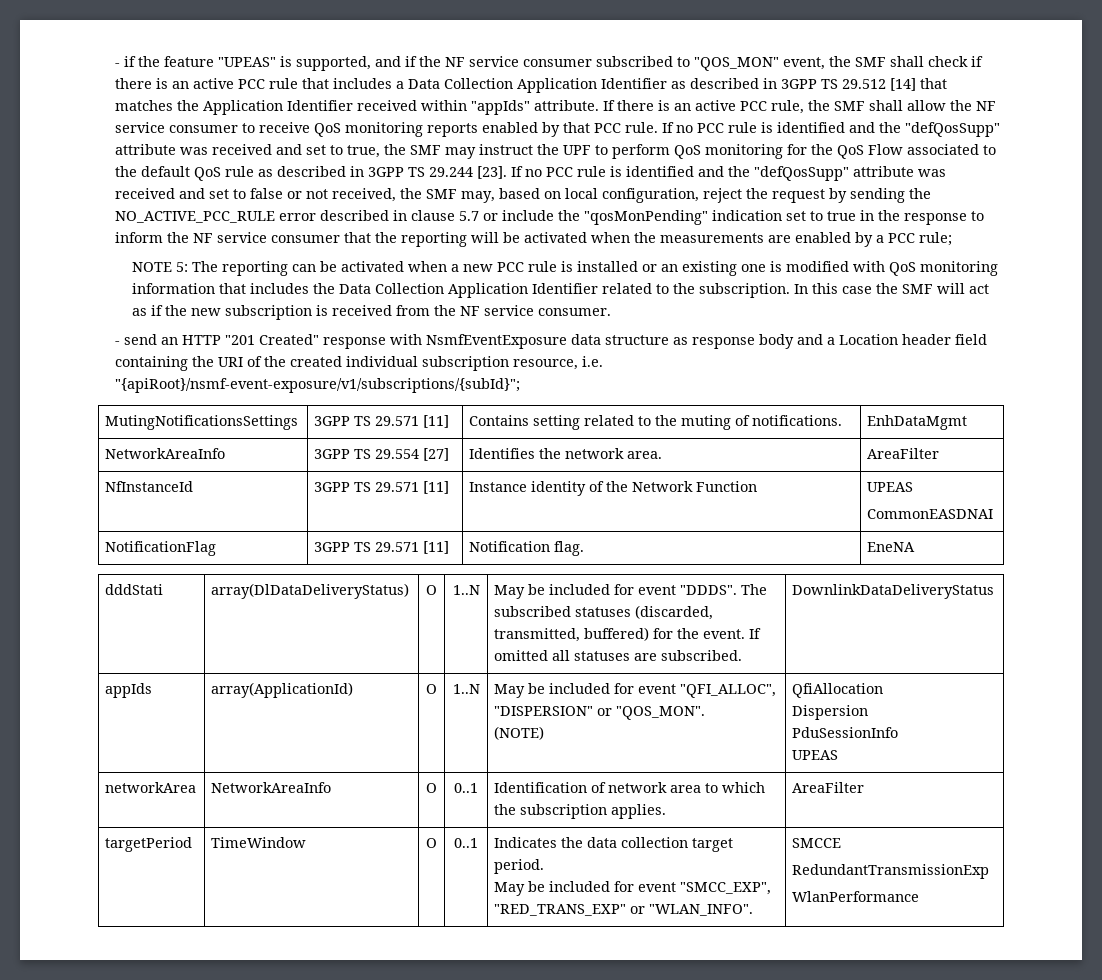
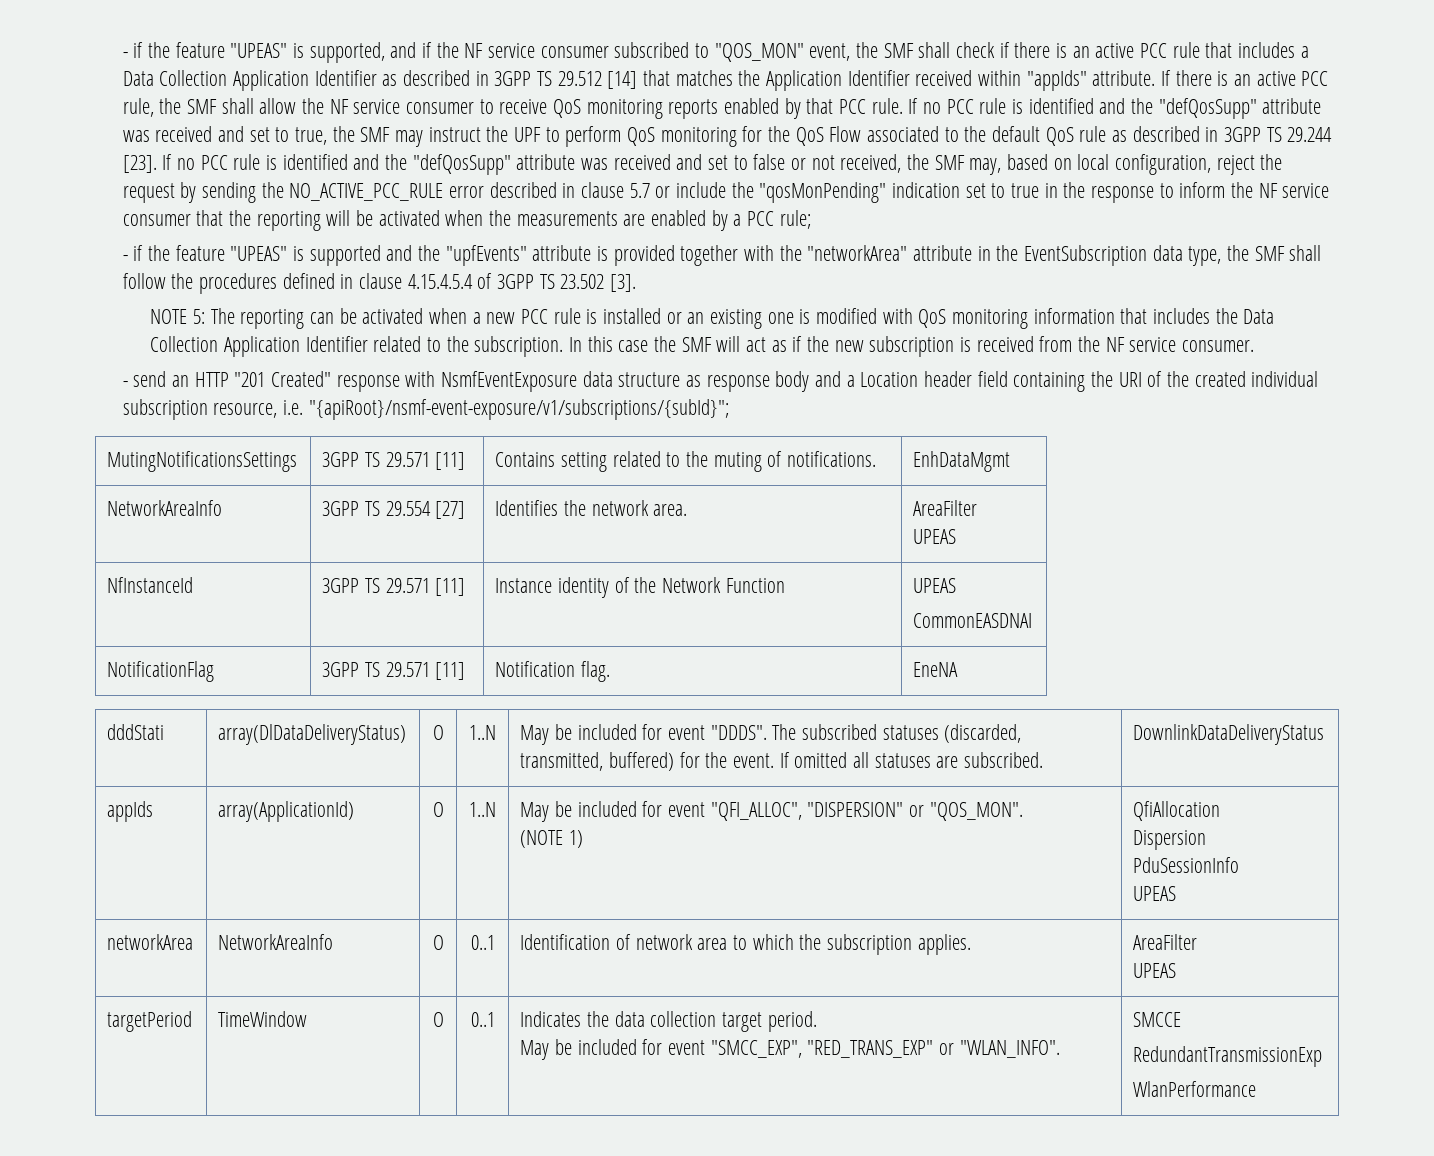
+ - if the feature "UPEAS" is supported and the "upfEvents" attribute is provided together with the "networkArea" attribute in the EventSubscription data type, the SMF shall follow the procedures defined in clause 4.15.4.5.4 of 3GPP TS 23.502 [3].
  NetworkAreaInfo | 3GPP TS 29.554 [27] | Identifies the network area. | AreaFilter
+ UPEAS
  appIds | array(ApplicationId) | O | 1..N | May be included for event "QFI_ALLOC", "DISPERSION" or "QOS_MON".
- (NOTE) | QfiAllocation
+ (NOTE 1) | QfiAllocation
  networkArea | NetworkAreaInfo | O | 0..1 | Identification of network area to which the subscription applies. | AreaFilter
+ UPEAS

